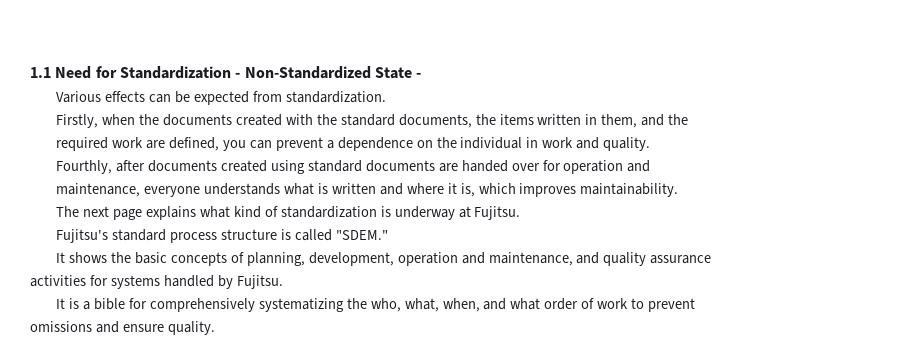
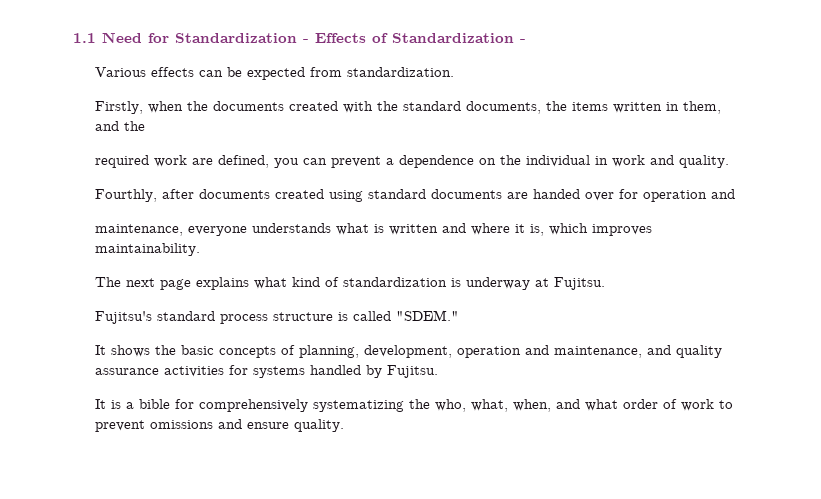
- 1.1 Need for Standardization - Non-Standardized State -
+ 1.1 Need for Standardization - Effects of Standardization -
- It shows the basic concepts of planning, development, operation and maintenance, and quality assurance
- activities for systems handled by Fujitsu.
+ It shows the basic concepts of planning, development, operation and maintenance, and quality assurance activities for systems handled by Fujitsu.
- It is a bible for comprehensively systematizing the who, what, when, and what order of work to prevent
- omissions and ensure quality.
+ It is a bible for comprehensively systematizing the who, what, when, and what order of work to prevent omissions and ensure quality.

